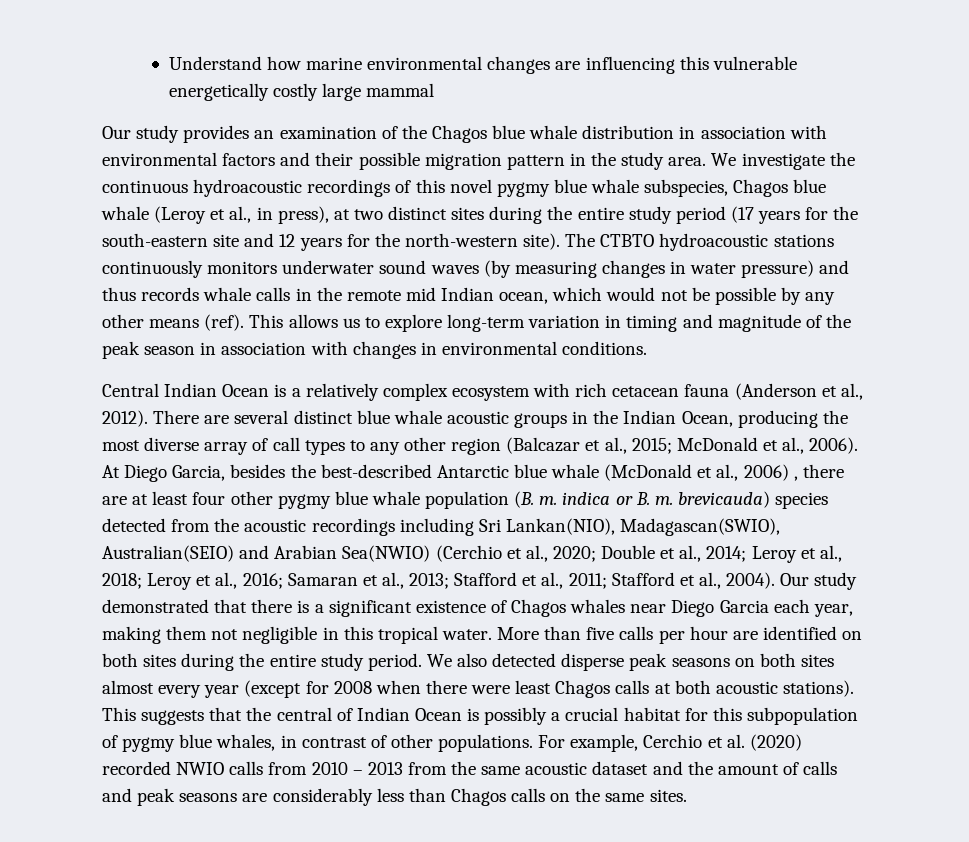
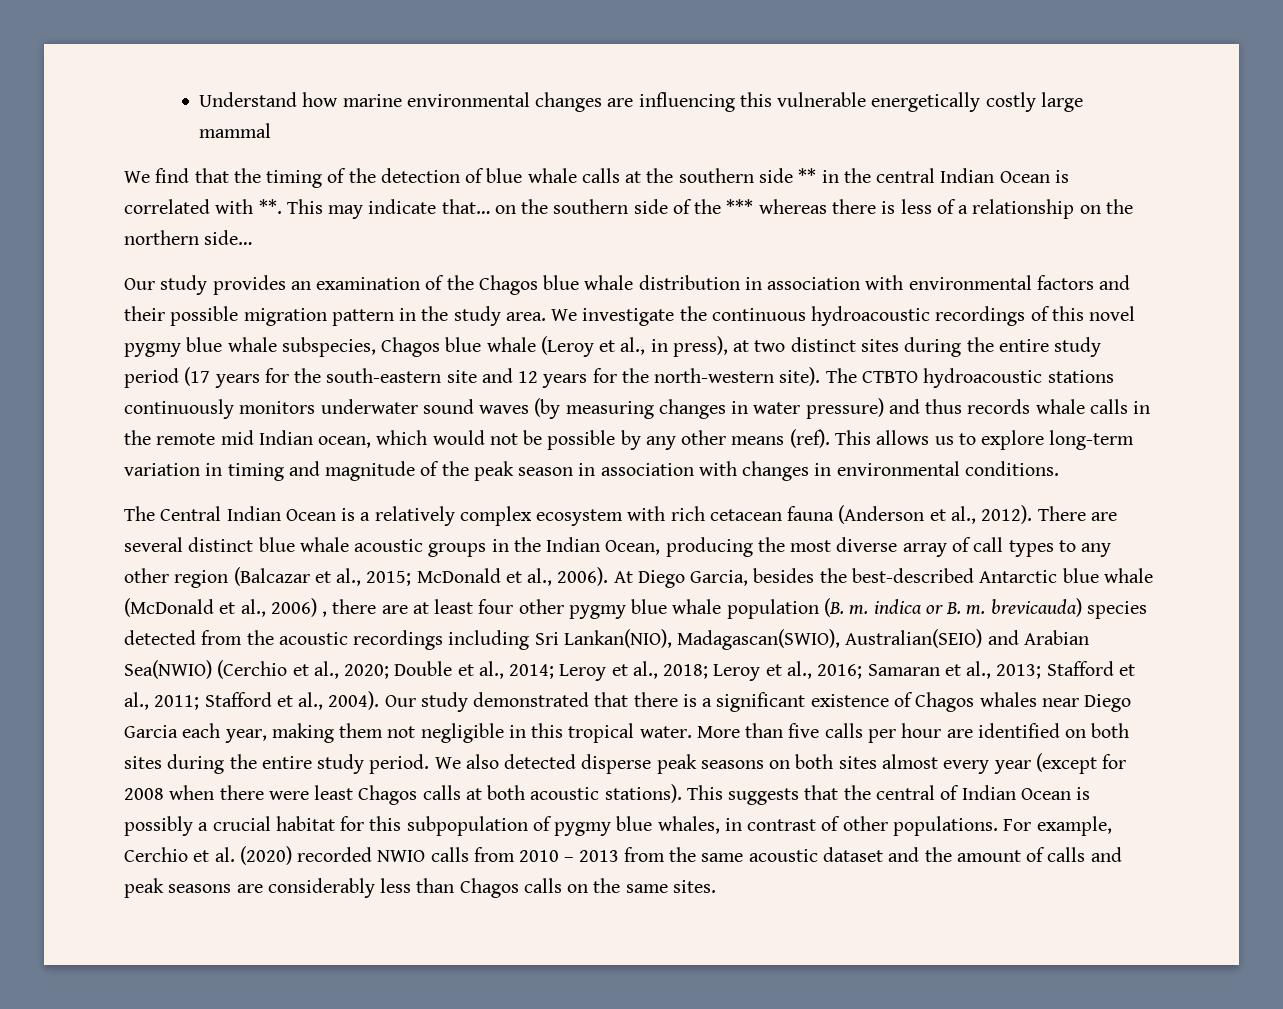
+ We find that the timing of the detection of blue whale calls at the southern side ** in the central Indian Ocean is correlated with **. This may indicate that… on the southern side of the *** whereas there is less of a relationship on the northern side…
- Central Indian Ocean is a relatively complex ecosystem with rich cetacean fauna (Anderson et al., 2012).
+ The Central Indian Ocean is a relatively complex ecosystem with rich cetacean fauna (Anderson et al., 2012).

